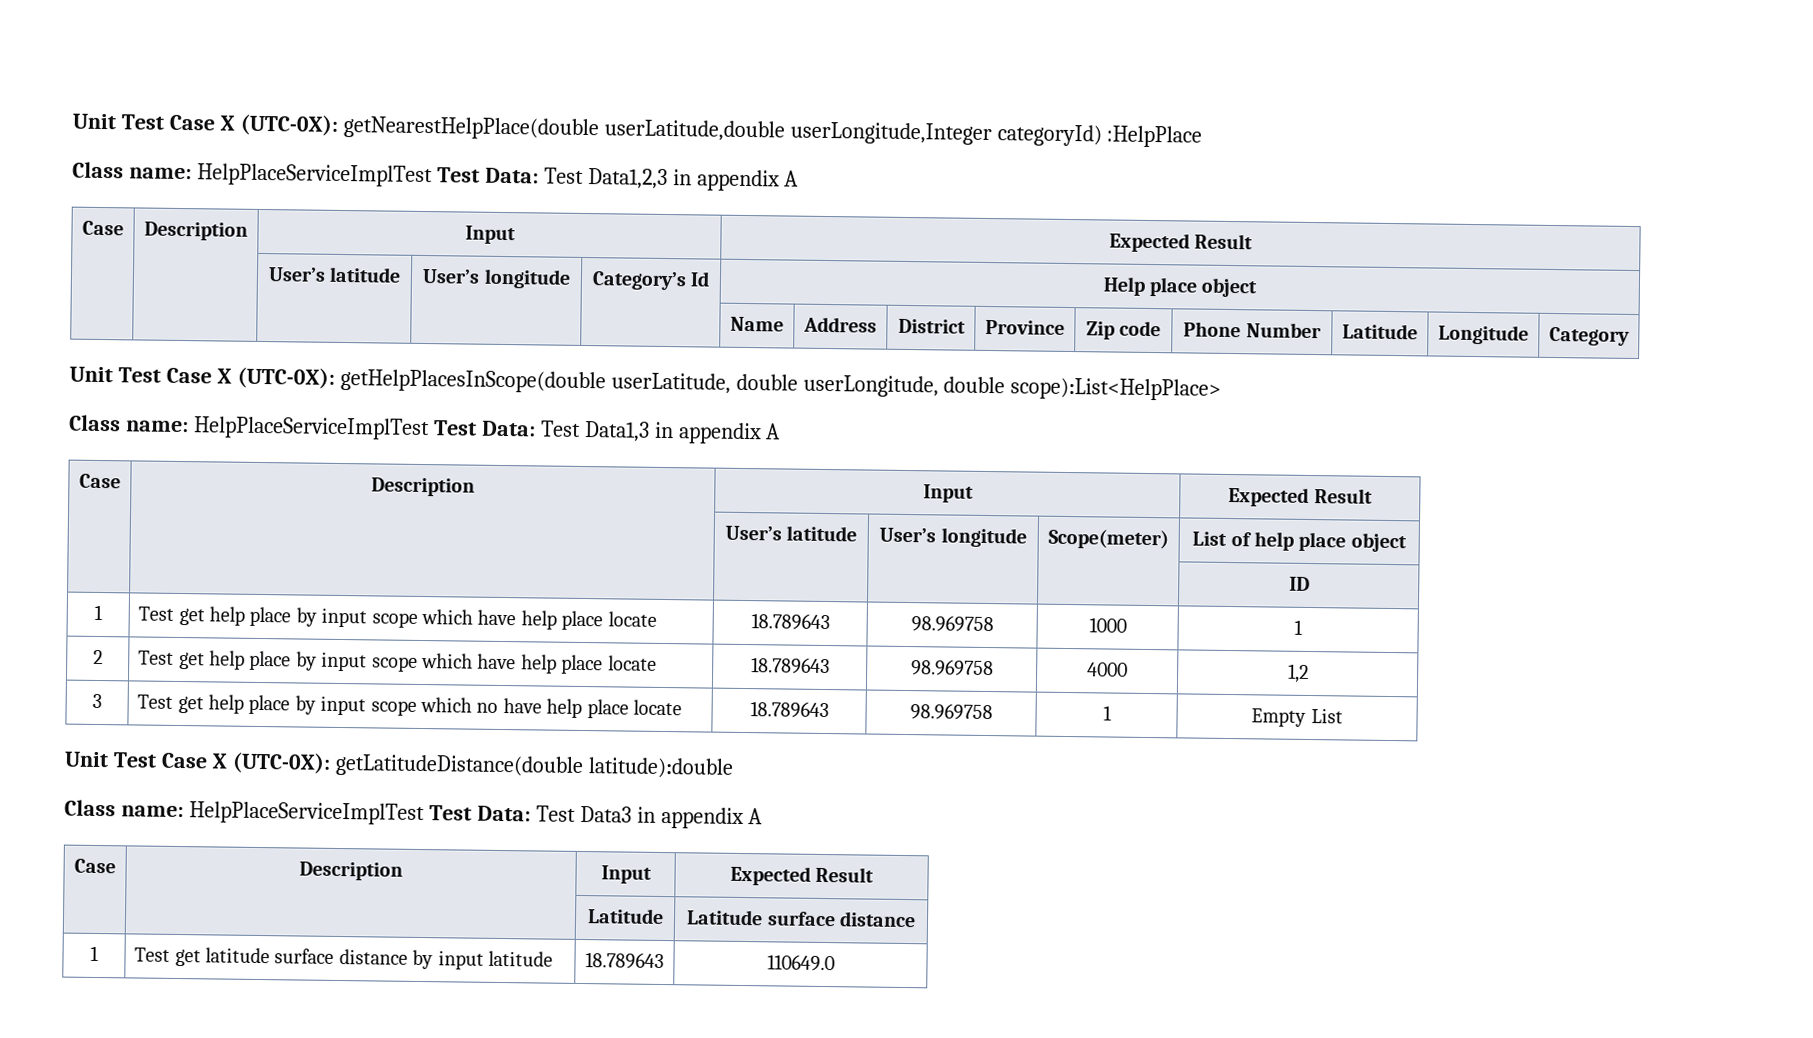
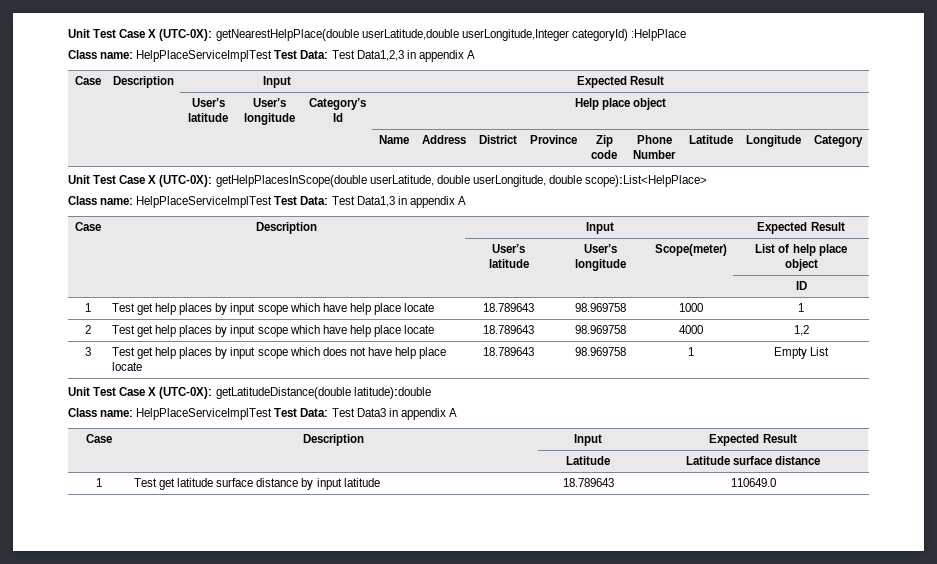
- 1 | Test get help place by input scope which have help place locate | 18.789643 | 98.969758 | 1000 | 1
+ 1 | Test get help places by input scope which have help place locate | 18.789643 | 98.969758 | 1000 | 1
- 2 | Test get help place by input scope which have help place locate | 18.789643 | 98.969758 | 4000 | 1,2
+ 2 | Test get help places by input scope which have help place locate | 18.789643 | 98.969758 | 4000 | 1,2
- 3 | Test get help place by input scope which no have help place locate | 18.789643 | 98.969758 | 1 | Empty List
+ 3 | Test get help places by input scope which does not have help place locate | 18.789643 | 98.969758 | 1 | Empty List

